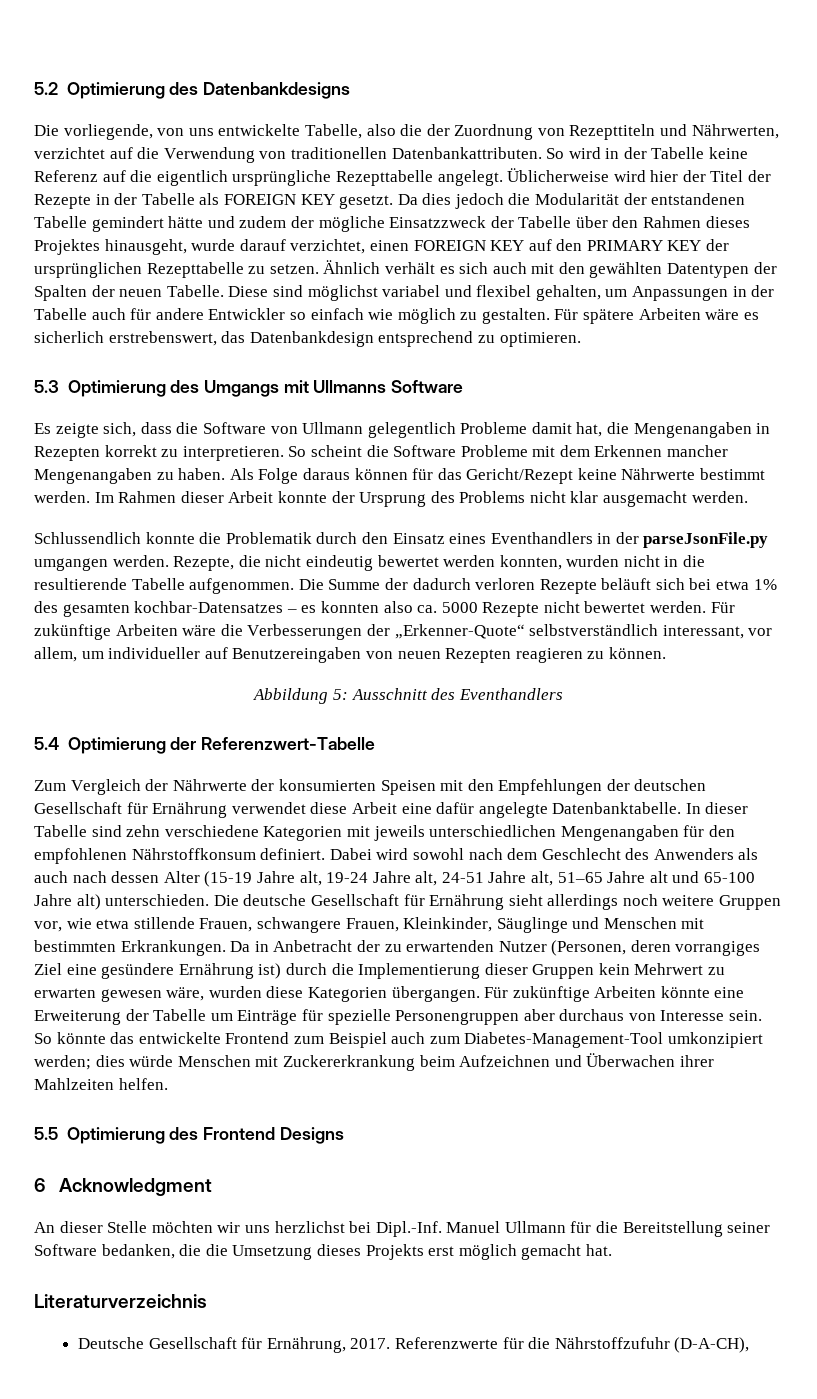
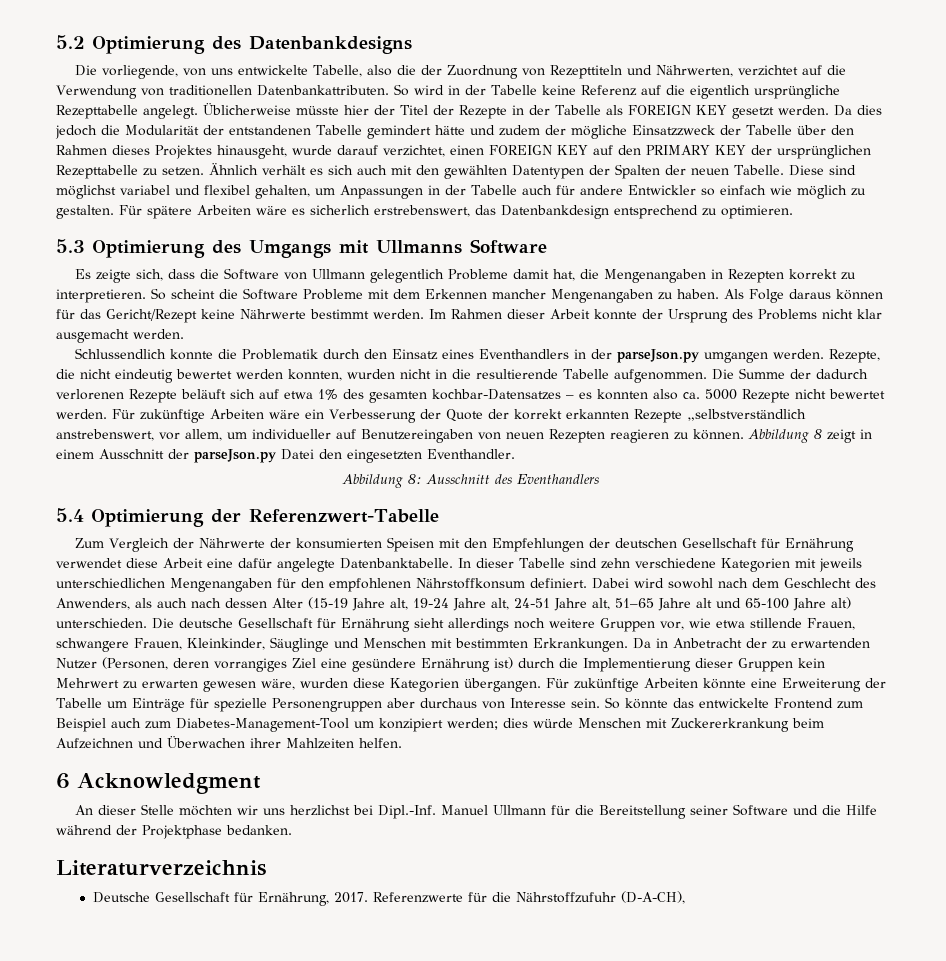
- Üblicherweise wird hier der Titel der Rezepte in der Tabelle als FOREIGN KEY gesetzt.
+ Üblicherweise müsste hier der Titel der Rezepte in der Tabelle als FOREIGN KEY gesetzt werden.
- Schlussendlich konnte die Problematik durch den Einsatz eines Eventhandlers in der parseJsonFile.py umgangen werden.
+ Schlussendlich konnte die Problematik durch den Einsatz eines Eventhandlers in der parseJson.py umgangen werden.
- Die Summe der dadurch verloren Rezepte beläuft sich bei etwa 1% des gesamten kochbar-Datensatzes – es konnten also ca. 5000 Rezepte nicht bewertet werden.
+ Die Summe der dadurch verlorenen Rezepte beläuft sich auf etwa 1% des gesamten kochbar-Datensatzes – es konnten also ca. 5000 Rezepte nicht bewertet werden.
- Für zukünftige Arbeiten wäre die Verbesserungen der „Erkenner-Quote“ selbstverständlich interessant, vor allem, um individueller auf Benutzereingaben von neuen Rezepten reagieren zu können.
- Abbildung 5: Ausschnitt des Eventhandlers
+ Für zukünftige Arbeiten wäre ein Verbesserung der Quote der korrekt erkannten Rezepte „selbstverständlich anstrebenswert, vor allem, um individueller auf Benutzereingaben von neuen Rezepten reagieren zu können. Abbildung 8 zeigt in einem Ausschnitt der parseJson.py Datei den eingesetzten Eventhandler.
+ Abbildung 8: Ausschnitt des Eventhandlers
- Dabei wird sowohl nach dem Geschlecht des Anwenders als auch nach dessen Alter (15-19 Jahre alt, 19-24 Jahre alt, 24-51 Jahre alt, 51–65 Jahre alt und 65-100 Jahre alt) unterschieden.
+ Dabei wird sowohl nach dem Geschlecht des Anwenders, als auch nach dessen Alter (15-19 Jahre alt, 19-24 Jahre alt, 24-51 Jahre alt, 51–65 Jahre alt und 65-100 Jahre alt) unterschieden.
- So könnte das entwickelte Frontend zum Beispiel auch zum Diabetes-Management-Tool umkonzipiert werden; dies würde Menschen mit Zuckererkrankung beim Aufzeichnen und Überwachen ihrer Mahlzeiten helfen.
+ So könnte das entwickelte Frontend zum Beispiel auch zum Diabetes-Management-Tool um konzipiert werden; dies würde Menschen mit Zuckererkrankung beim Aufzeichnen und Überwachen ihrer Mahlzeiten helfen.
- 5.5 Optimierung des Frontend Designs
- An dieser Stelle möchten wir uns herzlichst bei Dipl.-Inf. Manuel Ullmann für die Bereitstellung seiner Software bedanken, die die Umsetzung dieses Projekts erst möglich gemacht hat.
+ An dieser Stelle möchten wir uns herzlichst bei Dipl.-Inf. Manuel Ullmann für die Bereitstellung seiner Software und die Hilfe während der Projektphase bedanken.

